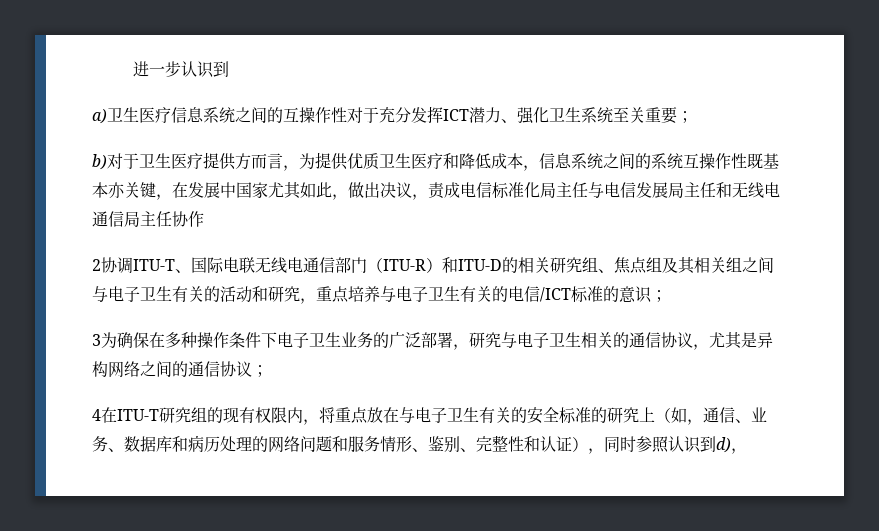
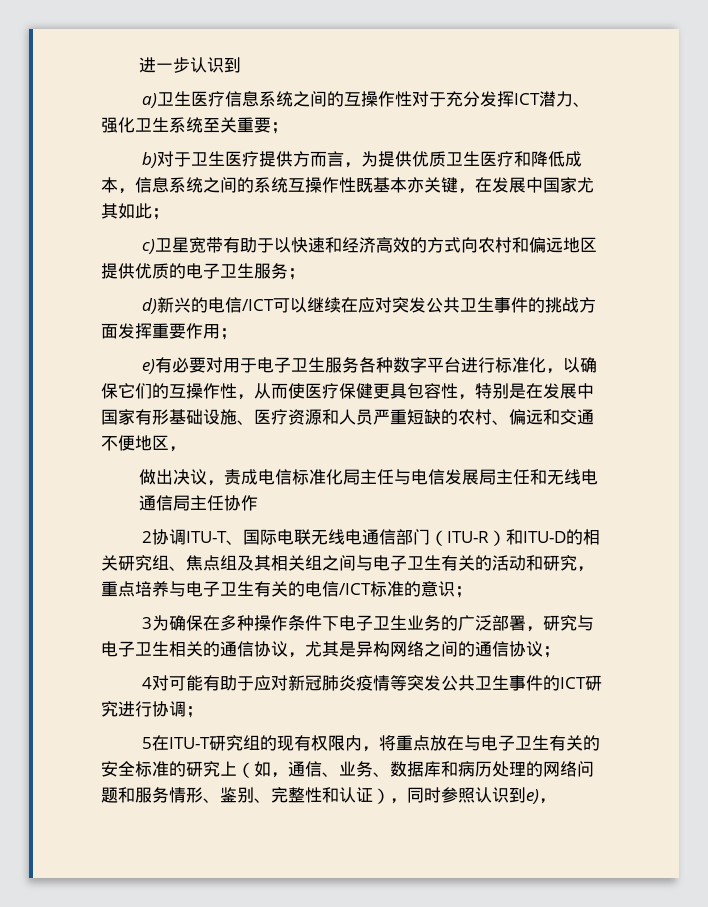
- b)对于卫生医疗提供方而言，为提供优质卫生医疗和降低成本，信息系统之间的系统互操作性既基本亦关键，在发展中国家尤其如此，做出决议，责成电信标准化局主任与电信发展局主任和无线电通信局主任协作
+ b)对于卫生医疗提供方而言，为提供优质卫生医疗和降低成本，信息系统之间的系统互操作性既基本亦关键，在发展中国家尤其如此；
+ c)卫星宽带有助于以快速和经济高效的方式向农村和偏远地区提供优质的电子卫生服务；
+ d)新兴的电信/ICT可以继续在应对突发公共卫生事件的挑战方面发挥重要作用；
+ e)有必要对用于电子卫生服务各种数字平台进行标准化，以确保它们的互操作性，从而使医疗保健更具包容性，特别是在发展中国家有形基础设施、医疗资源和人员严重短缺的农村、偏远和交通不便地区，
+ 做出决议，责成电信标准化局主任与电信发展局主任和无线电通信局主任协作
- 4在ITU-T研究组的现有权限内，将重点放在与电子卫生有关的安全标准的研究上（如，通信、业务、数据库和病历处理的网络问题和服务情形、鉴别、完整性和认证），同时参照认识到d)，
+ 4对可能有助于应对新冠肺炎疫情等突发公共卫生事件的ICT研究进行协调；
+ 5在ITU-T研究组的现有权限内，将重点放在与电子卫生有关的安全标准的研究上（如，通信、业务、数据库和病历处理的网络问题和服务情形、鉴别、完整性和认证），同时参照认识到e)，

